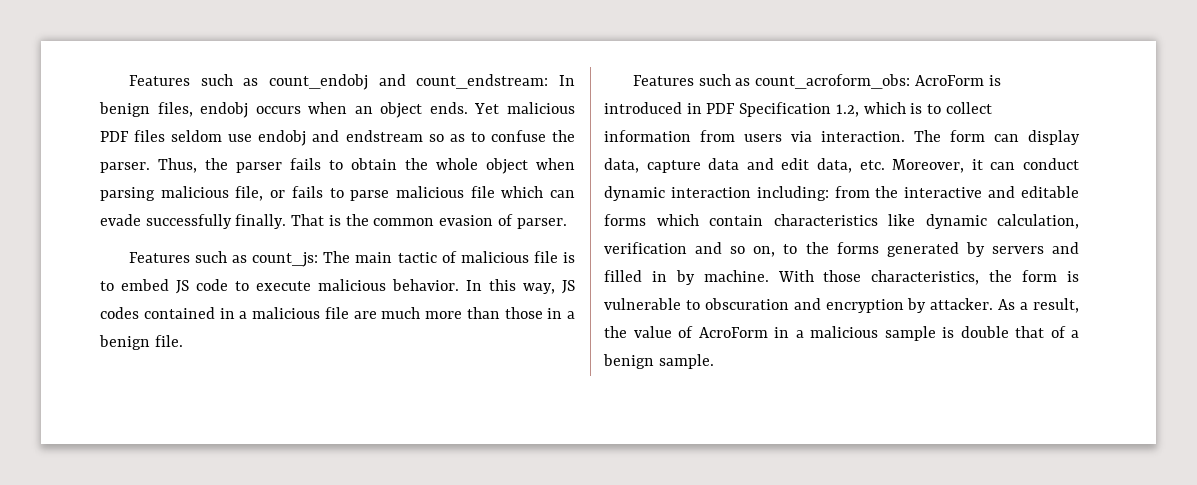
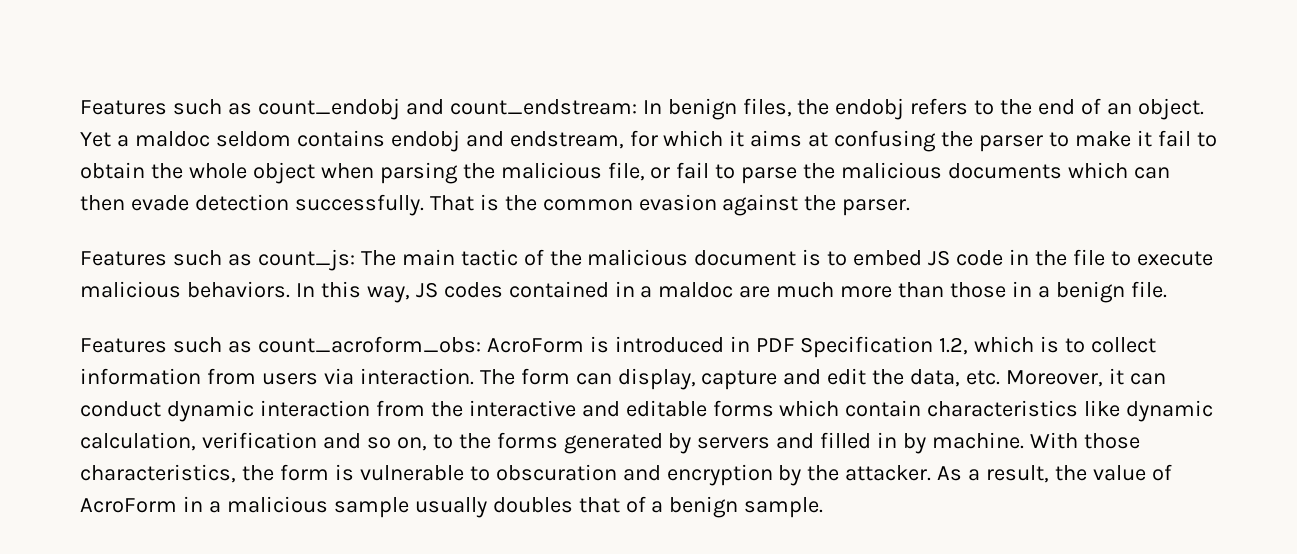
- Features such as count_endobj and count_endstream: In benign files, endobj occurs when an object ends. Yet malicious PDF files seldom use endobj and endstream so as to confuse the parser. Thus, the parser fails to obtain the whole object when parsing malicious file, or fails to parse malicious file which can evade successfully finally.
+ Features such as count_endobj and count_endstream: In benign files, the endobj refers to the end of an object. Yet a maldoc seldom contains endobj and endstream, for which it aims at confusing the parser to make it fail to obtain the whole object when parsing the malicious file, or fail to parse the malicious documents which can then evade detection successfully.
- That is the common evasion of parser.
+ That is the common evasion against the parser.
- Features such as count_js: The main tactic of malicious file is to embed JS code to execute malicious behavior.
+ Features such as count_js: The main tactic of the malicious document is to embed JS code in the file to execute malicious behaviors.
- In this way, JS codes contained in a malicious file are much more than those in a benign file.
+ In this way, JS codes contained in a maldoc are much more than those in a benign file.
- The form can display data, capture data and edit data, etc. Moreover, it can conduct dynamic interaction including: from the interactive and editable forms which contain characteristics like dynamic calculation, verification and so on, to the forms generated by servers and filled in by machine.
+ The form can display, capture and edit the data, etc. Moreover, it can conduct dynamic interaction from the interactive and editable forms which contain characteristics like dynamic calculation, verification and so on, to the forms generated by servers and filled in by machine.
- With those characteristics, the form is vulnerable to obscuration and encryption by attacker.
+ With those characteristics, the form is vulnerable to obscuration and encryption by the attacker.
- As a result, the value of AcroForm in a malicious sample is double that of a benign sample.
+ As a result, the value of AcroForm in a malicious sample usually doubles that of a benign sample.

